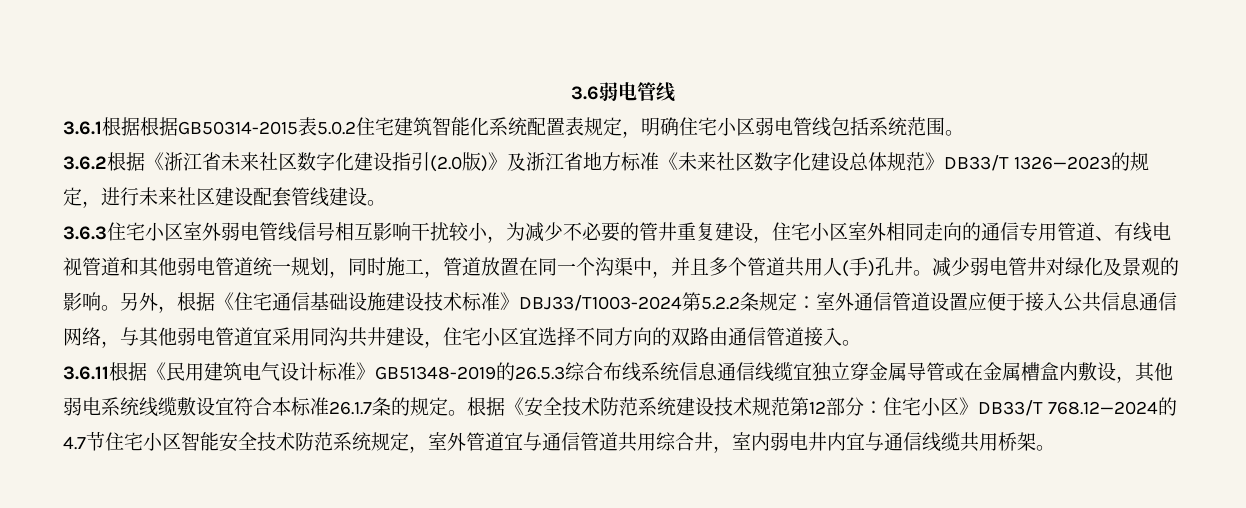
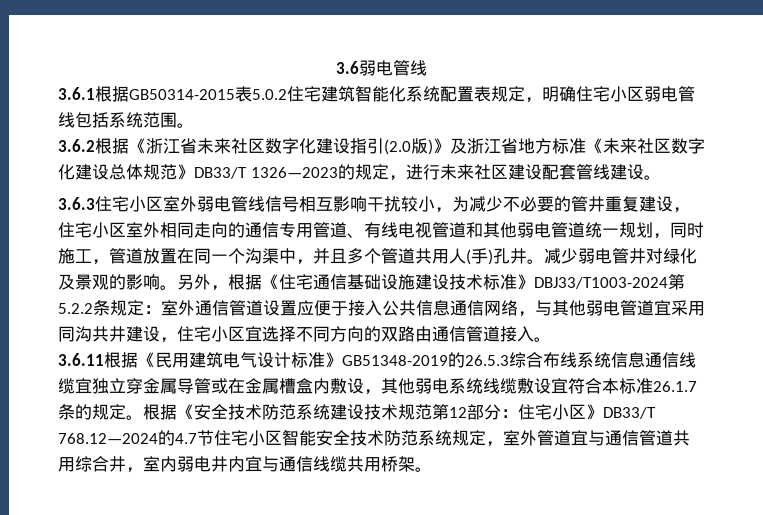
- 3.6.1根据根据GB50314-2015表5.0.2住宅建筑智能化系统配置表规定，明确住宅小区弱电管线包括系统范围。
+ 3.6.1根据GB50314-2015表5.0.2住宅建筑智能化系统配置表规定，明确住宅小区弱电管线包括系统范围。

